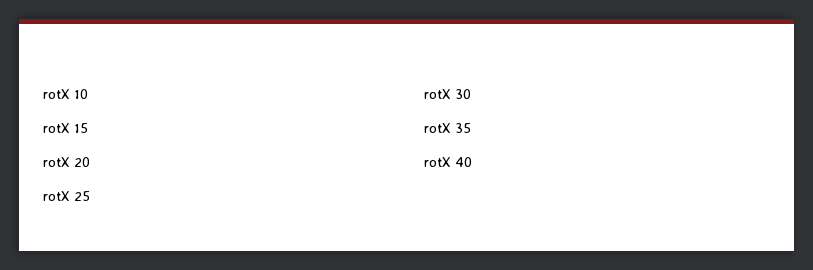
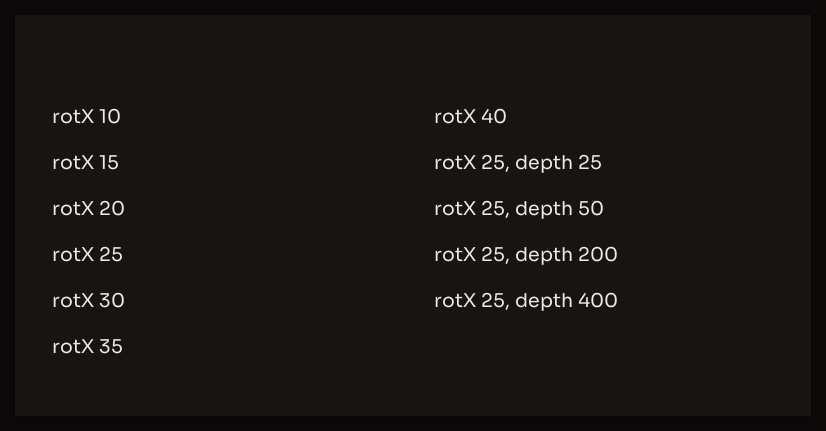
+ rotX 25, depth 25
+ rotX 25, depth 50
+ rotX 25, depth 200
+ rotX 25, depth 400

